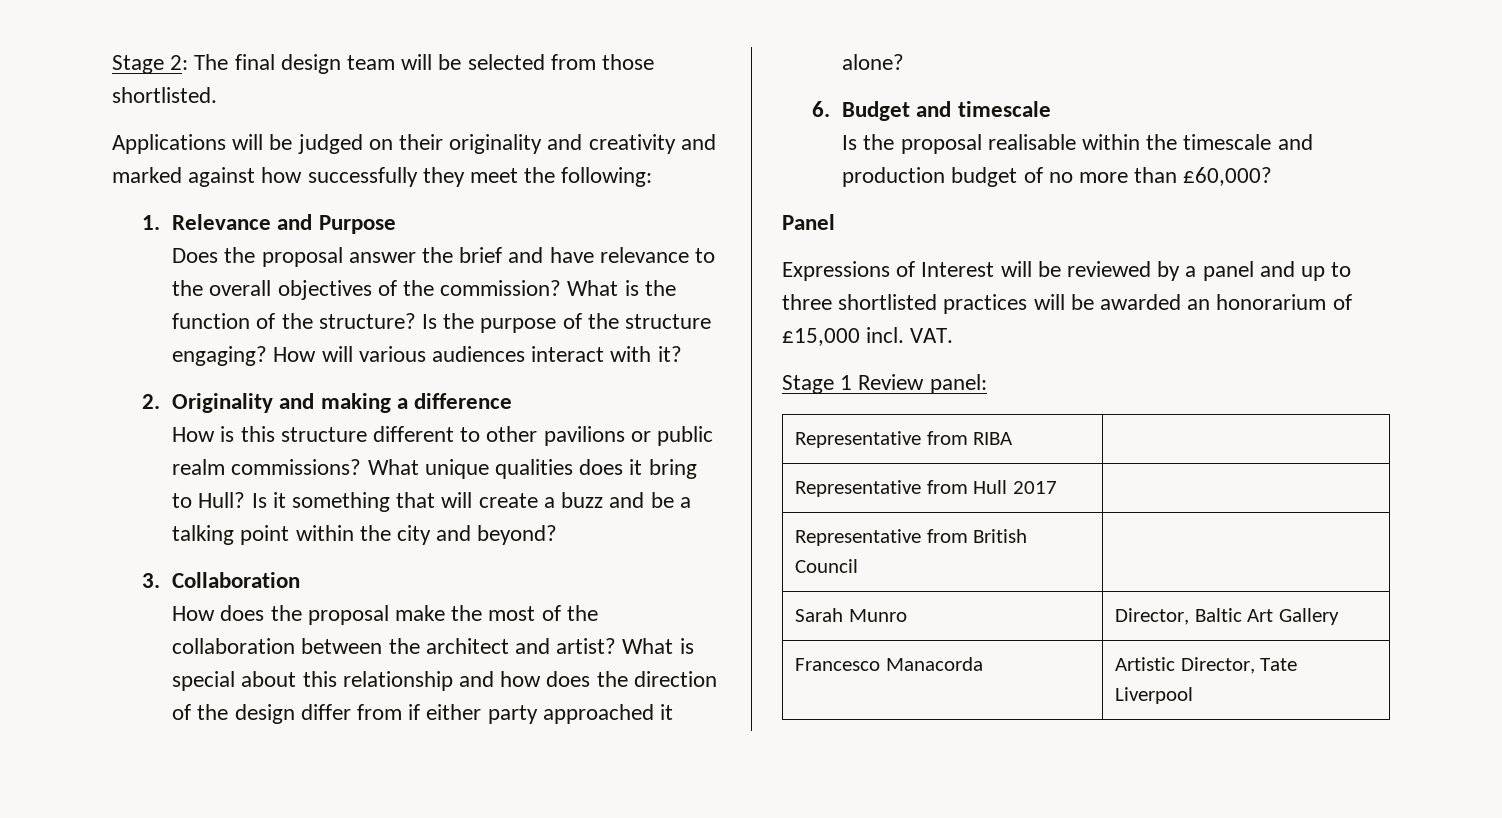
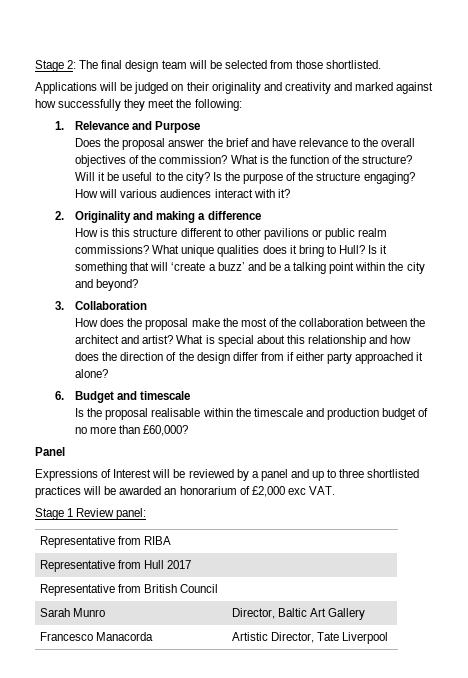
+ Will it be useful to the city?
- Is it something that will create a buzz and be a talking point within the city and beyond?
+ Is it something that will ‘create a buzz’ and be a talking point within the city and beyond?
- Expressions of Interest will be reviewed by a panel and up to three shortlisted practices will be awarded an honorarium of £15,000 incl. VAT.
+ Expressions of Interest will be reviewed by a panel and up to three shortlisted practices will be awarded an honorarium of £2,000 exc VAT.

